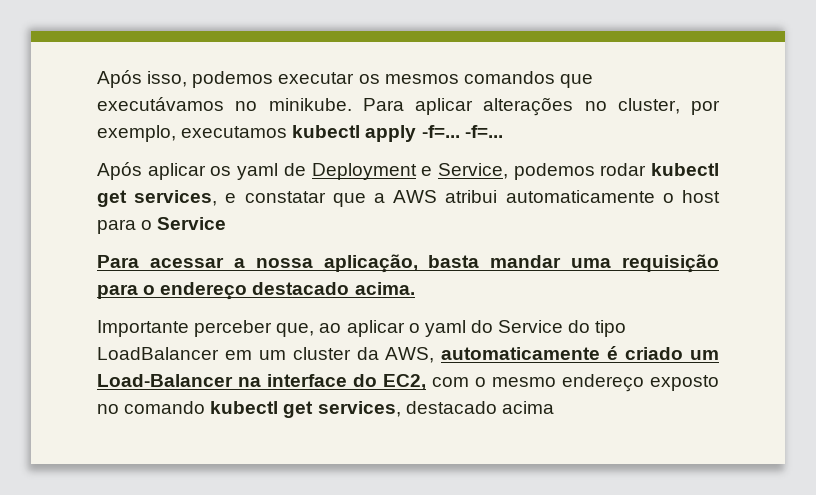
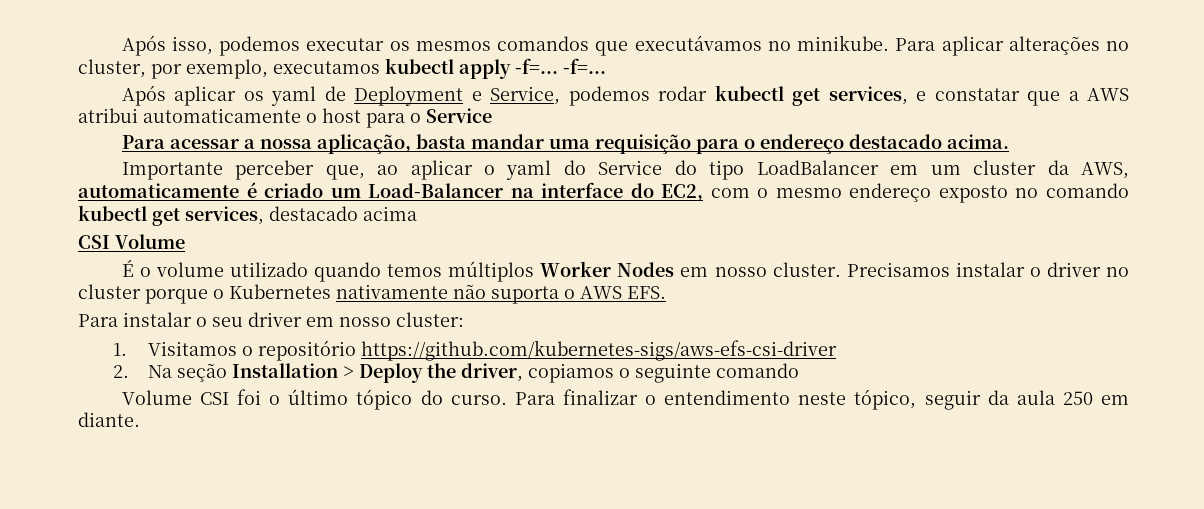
+ CSI Volume
+ É o volume utilizado quando temos múltiplos Worker Nodes em nosso cluster. Precisamos instalar o driver no cluster porque o Kubernetes nativamente não suporta o AWS EFS.
+ Para instalar o seu driver em nosso cluster:
+ 1. Visitamos o repositório https://github.com/kubernetes-sigs/aws-efs-csi-driver
+ 2. Na seção Installation > Deploy the driver, copiamos o seguinte comando
+ Volume CSI foi o último tópico do curso. Para finalizar o entendimento neste tópico, seguir da aula 250 em diante.

